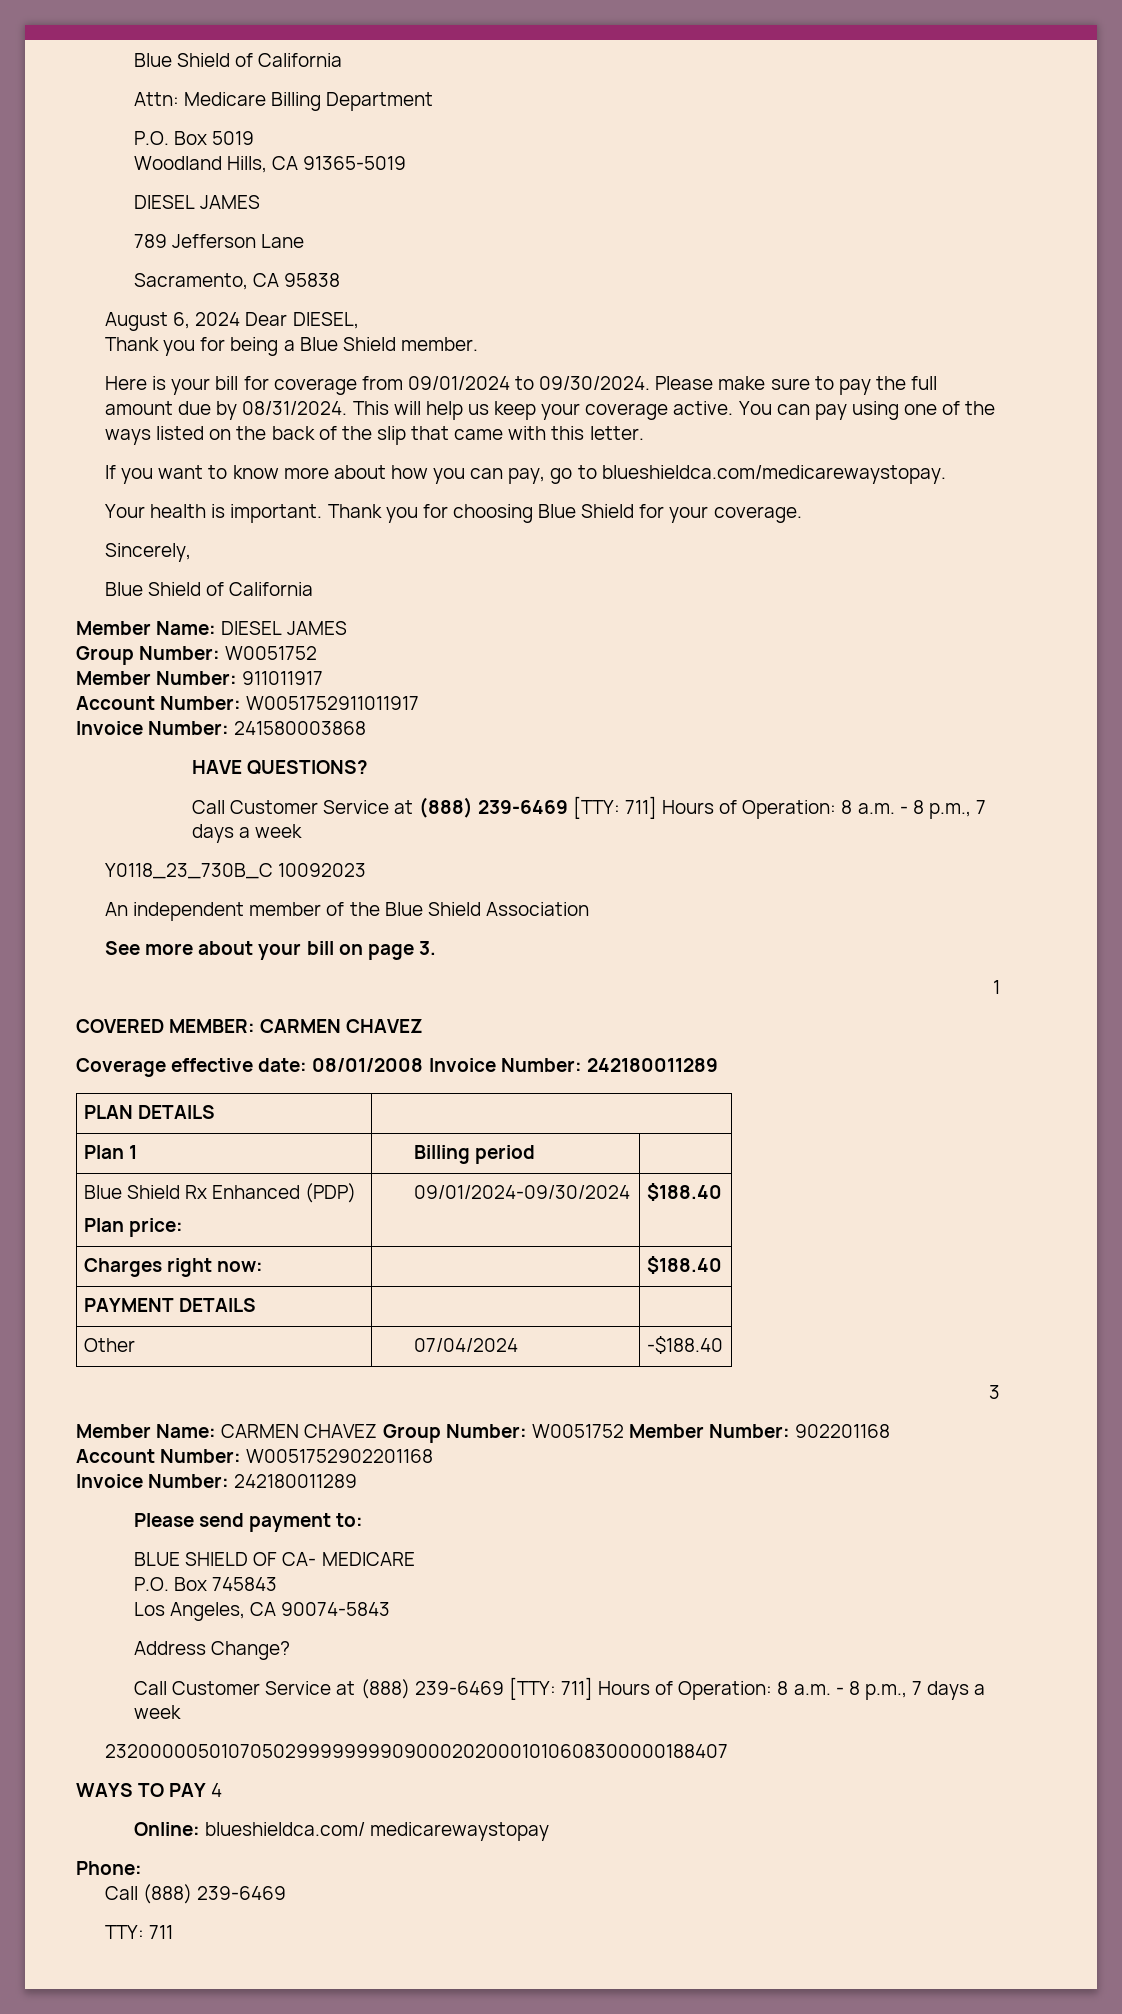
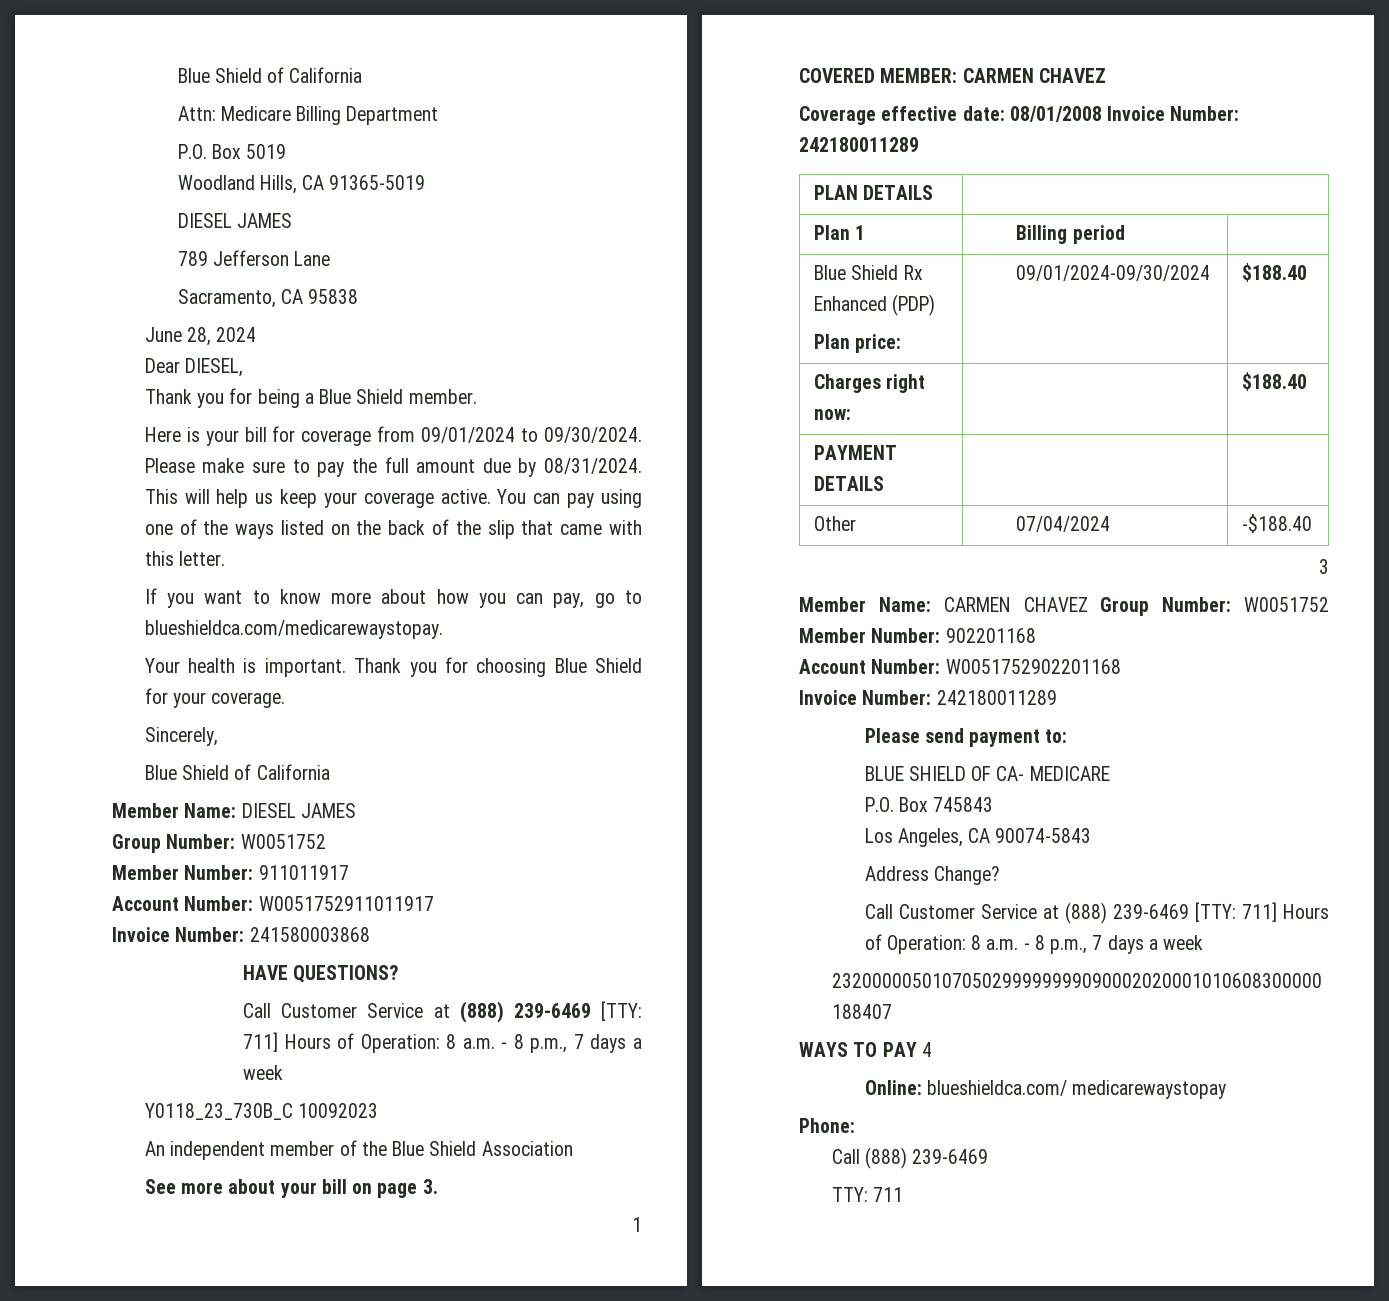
- August 6, 2024 Dear DIESEL,
+ June 28, 2024
+ Dear DIESEL,

